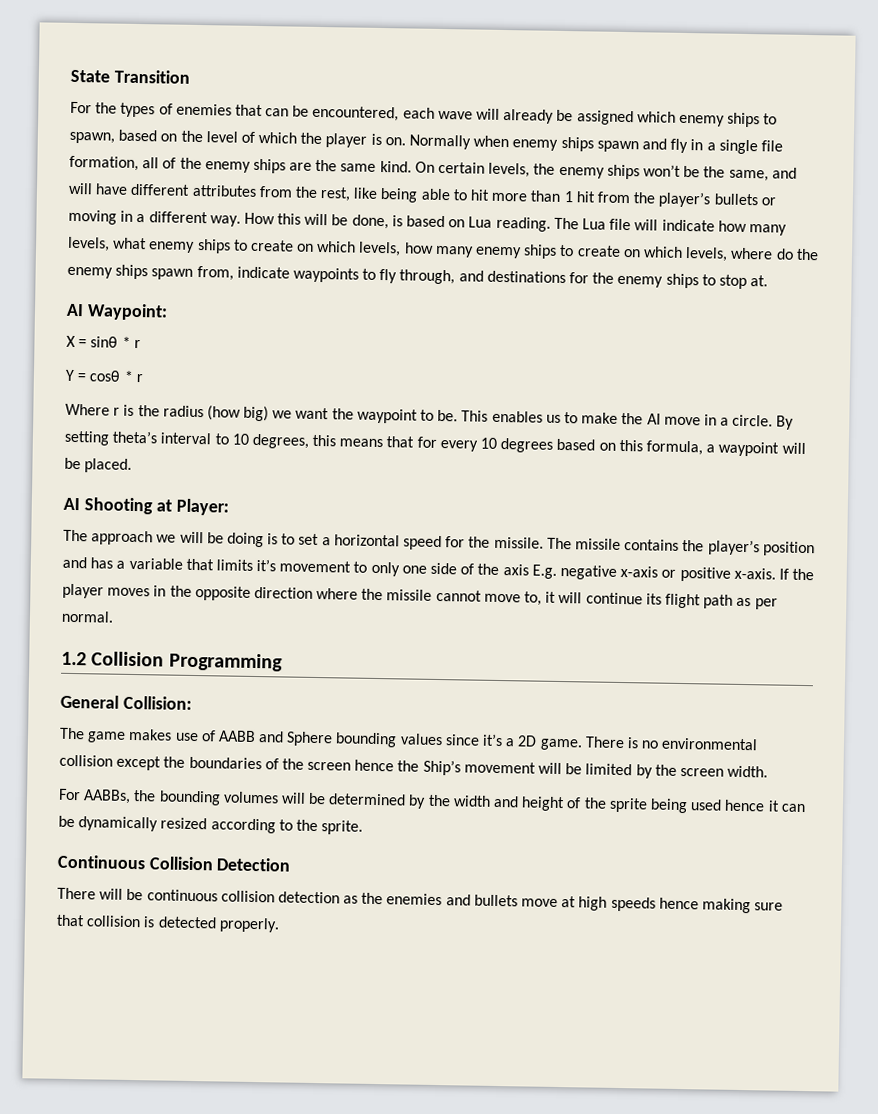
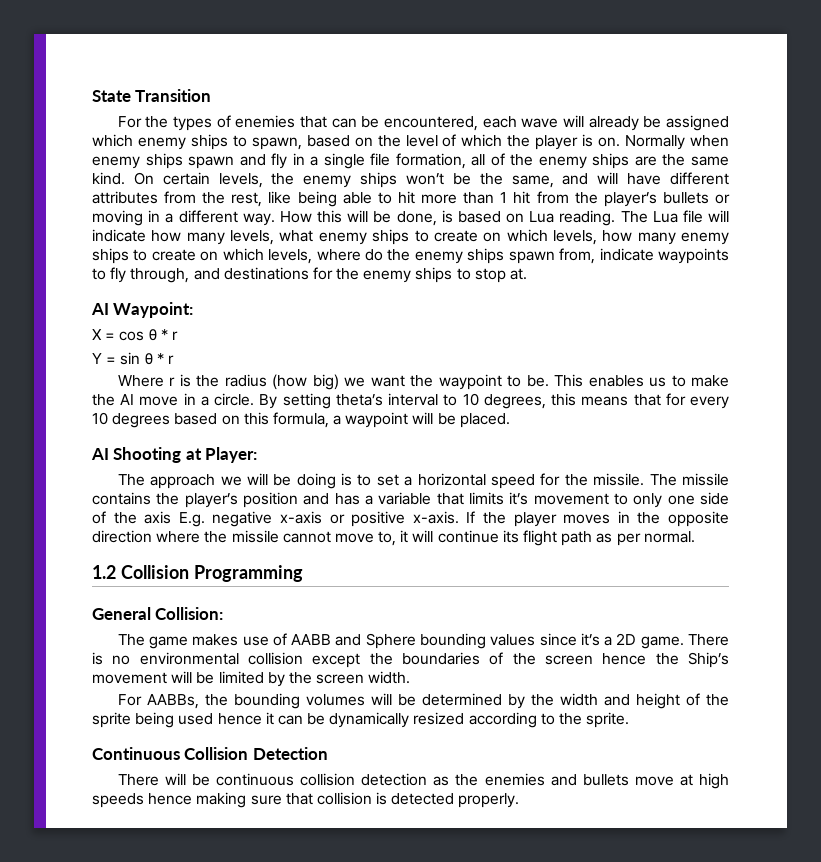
- X = sinθ * r
+ X = cos θ * r
- Y = cosθ * r
+ Y = sin θ * r

